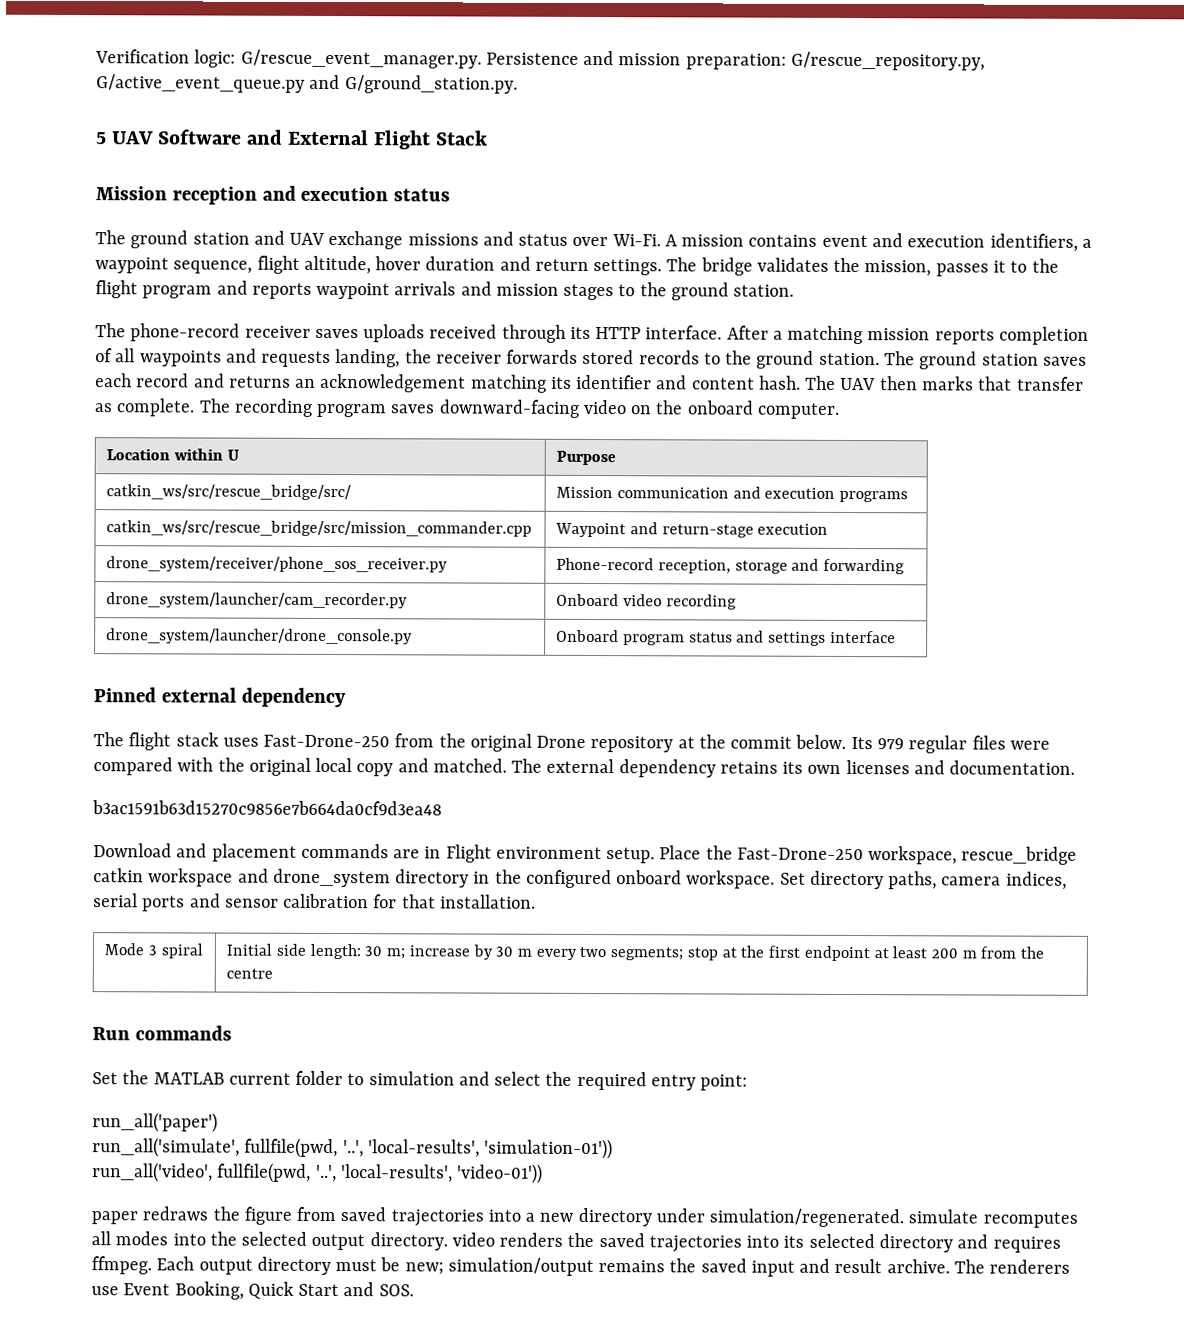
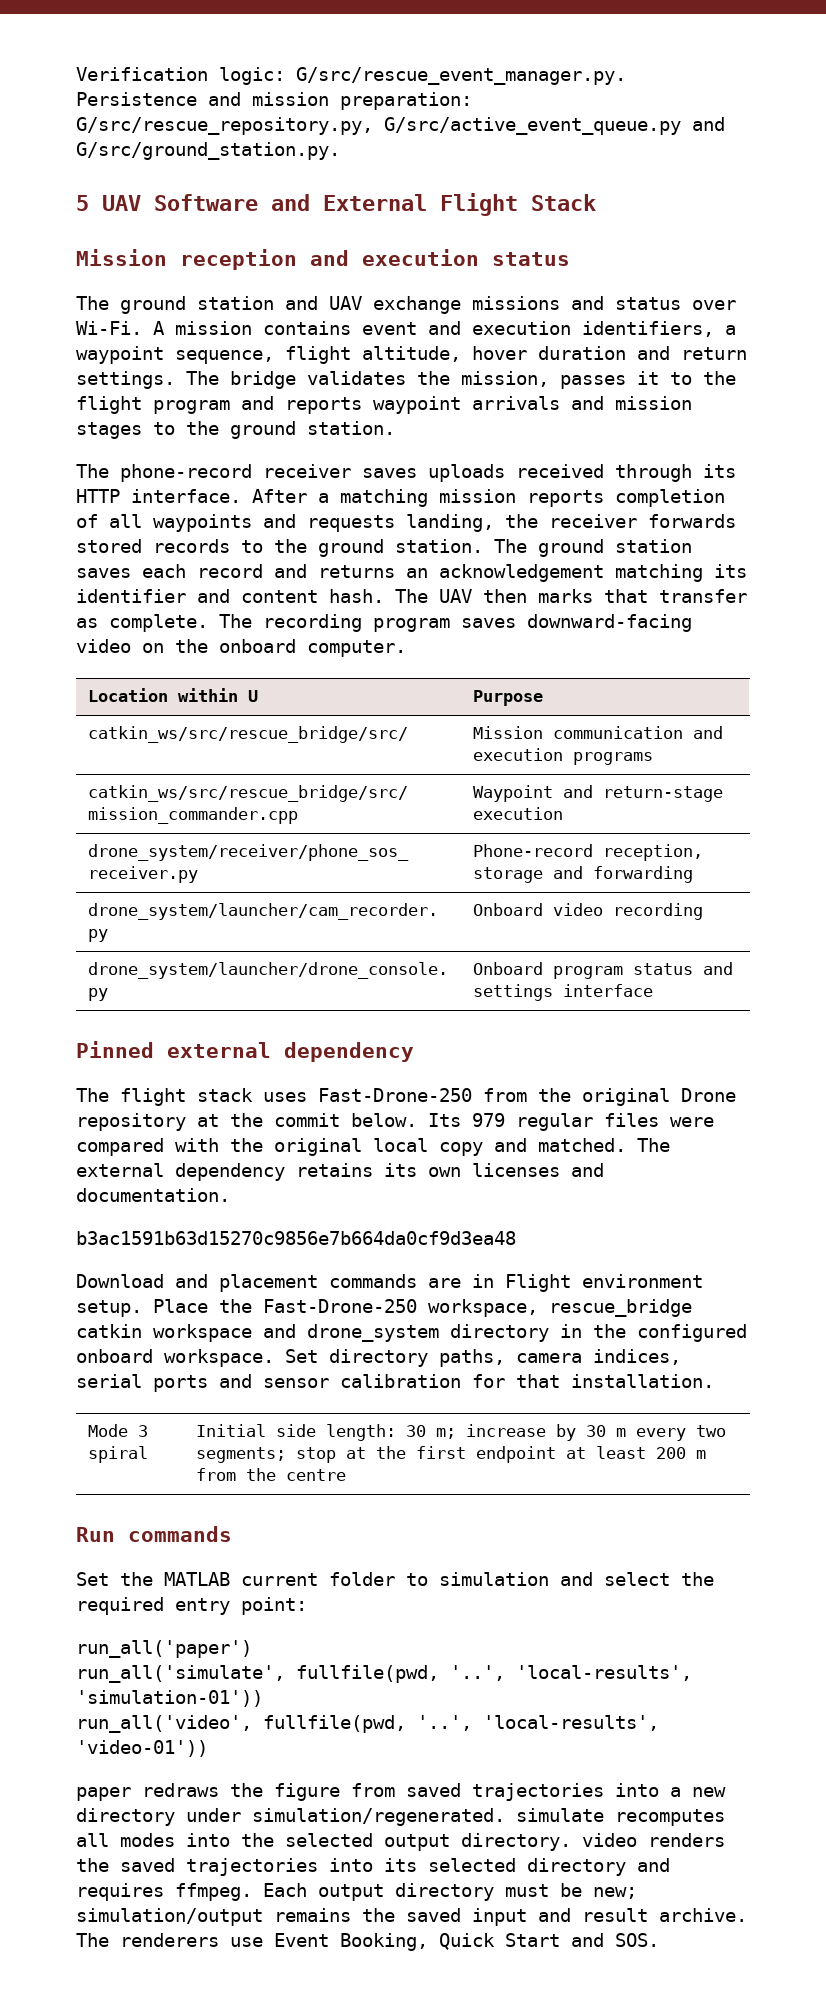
- Verification logic: G/rescue_event_manager.py. Persistence and mission preparation: G/rescue_repository.py, G/active_event_queue.py and G/ground_station.py.
+ Verification logic: G/src/rescue_event_manager.py. Persistence and mission preparation: G/src/rescue_repository.py, G/src/active_event_queue.py and G/src/ground_station.py.

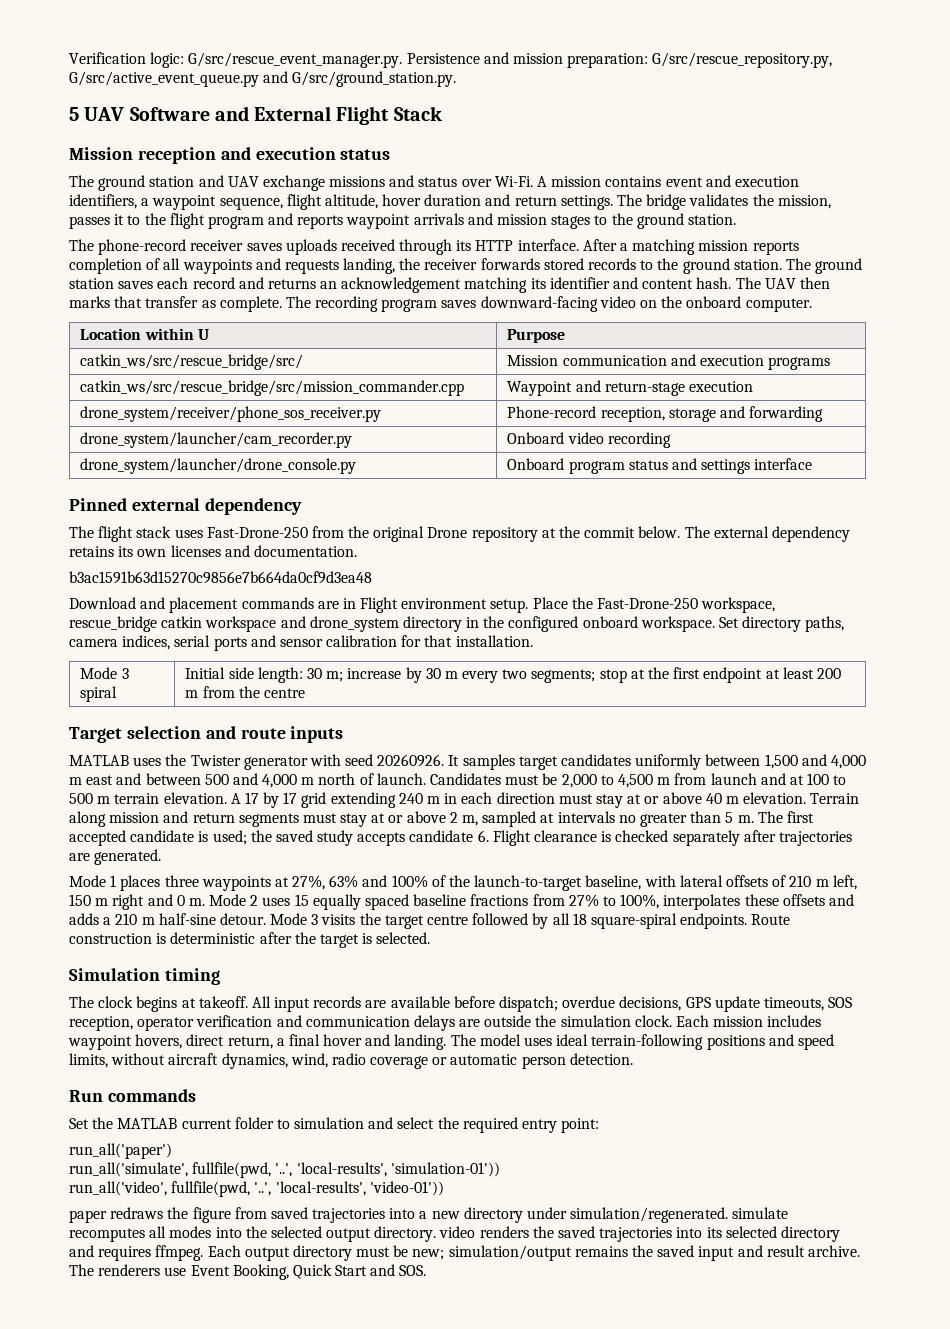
- Its 979 regular files were compared with the original local copy and matched.
+ Target selection and route inputs
+ MATLAB uses the Twister generator with seed 20260926. It samples target candidates uniformly between 1,500 and 4,000 m east and between 500 and 4,000 m north of launch. Candidates must be 2,000 to 4,500 m from launch and at 100 to 500 m terrain elevation. A 17 by 17 grid extending 240 m in each direction must stay at or above 40 m elevation. Terrain along mission and return segments must stay at or above 2 m, sampled at intervals no greater than 5 m. The first accepted candidate is used; the saved study accepts candidate 6. Flight clearance is checked separately after trajectories are generated.
+ Mode 1 places three waypoints at 27%, 63% and 100% of the launch-to-target baseline, with lateral offsets of 210 m left, 150 m right and 0 m. Mode 2 uses 15 equally spaced baseline fractions from 27% to 100%, interpolates these offsets and adds a 210 m half-sine detour. Mode 3 visits the target centre followed by all 18 square-spiral endpoints. Route construction is deterministic after the target is selected.
+ Simulation timing
+ The clock begins at takeoff. All input records are available before dispatch; overdue decisions, GPS update timeouts, SOS reception, operator verification and communication delays are outside the simulation clock. Each mission includes waypoint hovers, direct return, a final hover and landing. The model uses ideal terrain-following positions and speed limits, without aircraft dynamics, wind, radio coverage or automatic person detection.

